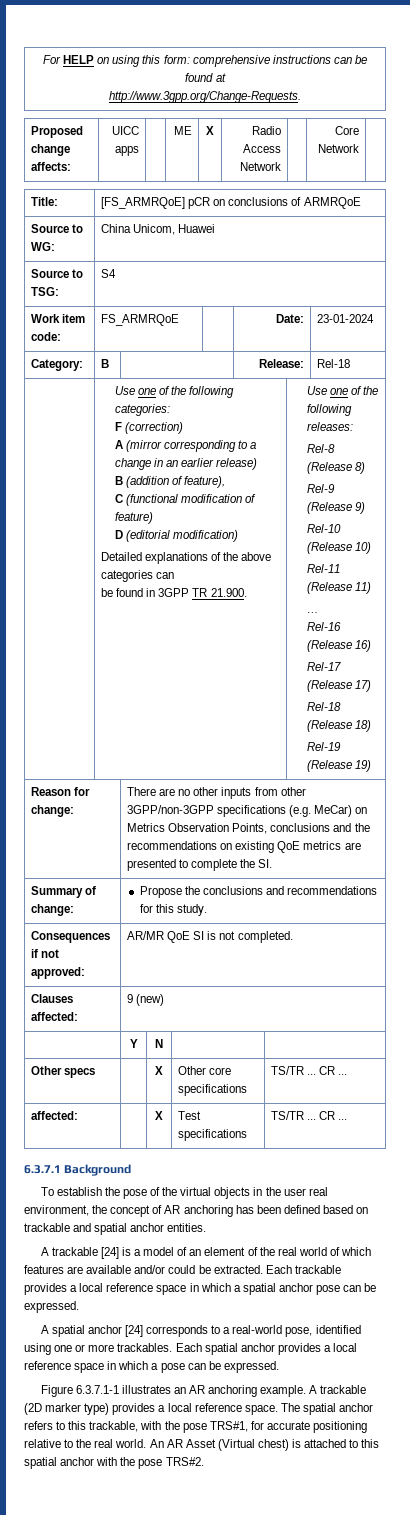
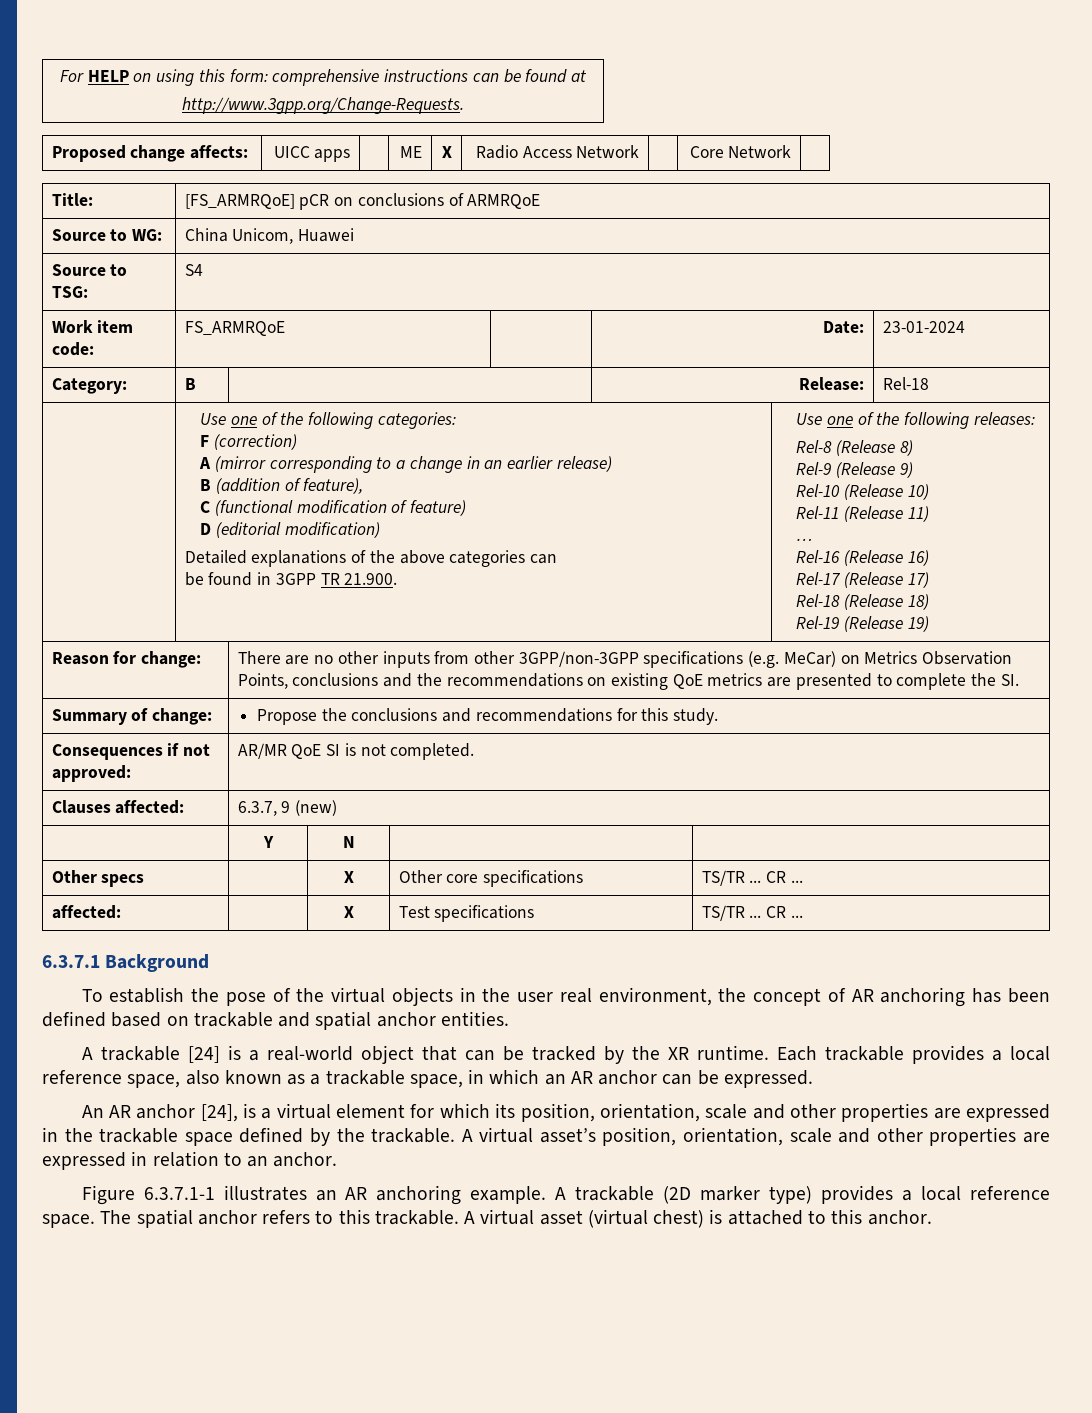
- Clauses affected: | 9 (new)
+ Clauses affected: | 6.3.7, 9 (new)
- A trackable [24] is a model of an element of the real world of which features are available and/or could be extracted.
+ A trackable [24] is a real-world object that can be tracked by the XR runtime.
- Each trackable provides a local reference space in which a spatial anchor pose can be expressed.
- A spatial anchor [24] corresponds to a real-world pose, identified using one or more trackables. Each spatial anchor provides a local reference space in which a pose can be expressed.
+ Each trackable provides a local reference space, also known as a trackable space, in which an AR anchor can be expressed.
+ An AR anchor [24], is a virtual element for which its position, orientation, scale and other properties are expressed in the trackable space defined by the trackable. A virtual asset’s position, orientation, scale and other properties are expressed in relation to an anchor.
- The spatial anchor refers to this trackable, with the pose TRS#1, for accurate positioning relative to the real world. An AR Asset (Virtual chest) is attached to this spatial anchor with the pose TRS#2.
+ The spatial anchor refers to this trackable. A virtual asset (virtual chest) is attached to this anchor.

